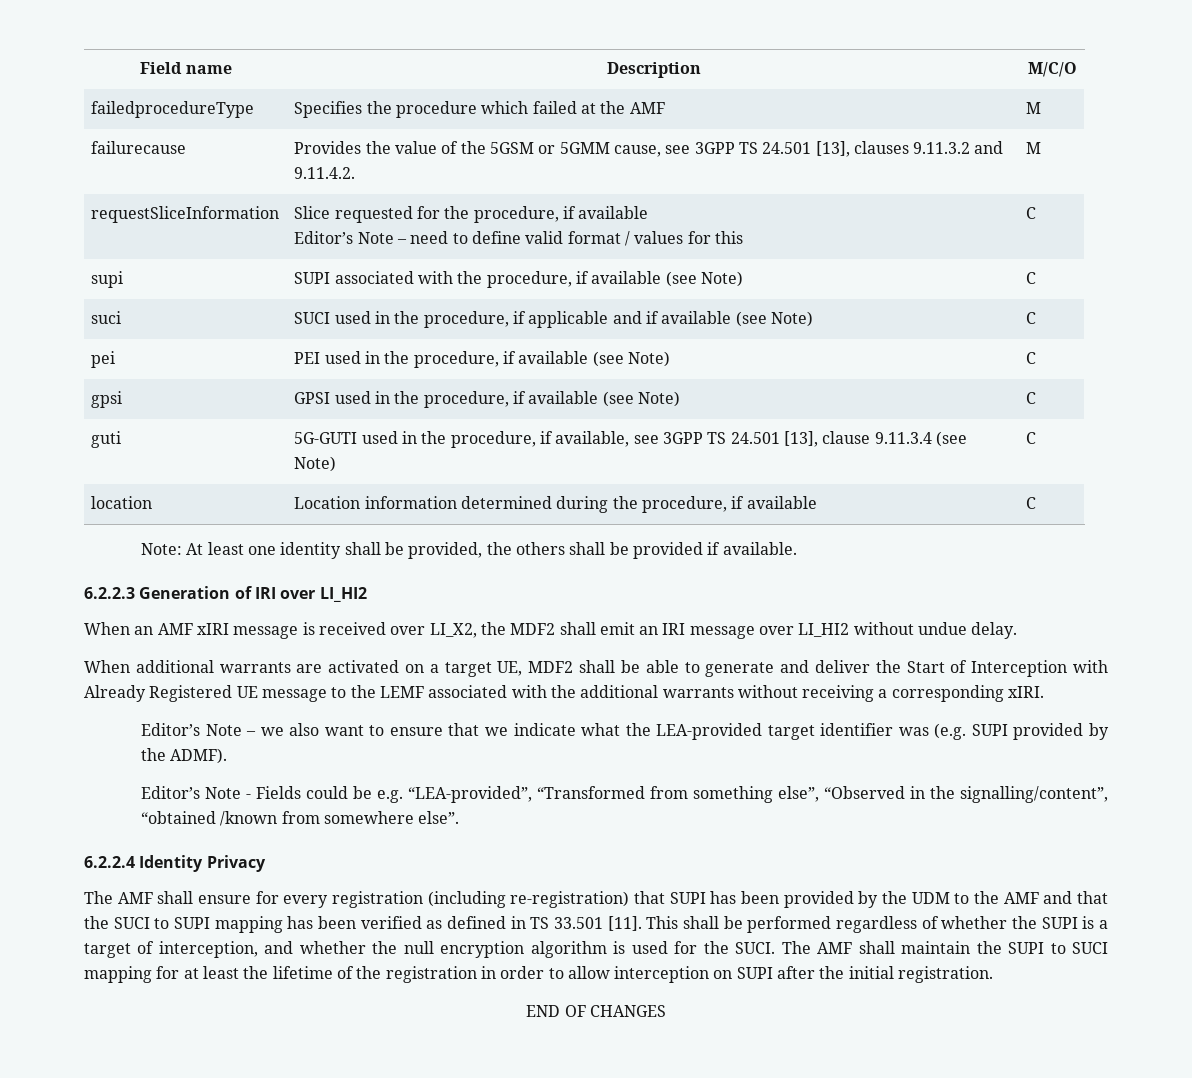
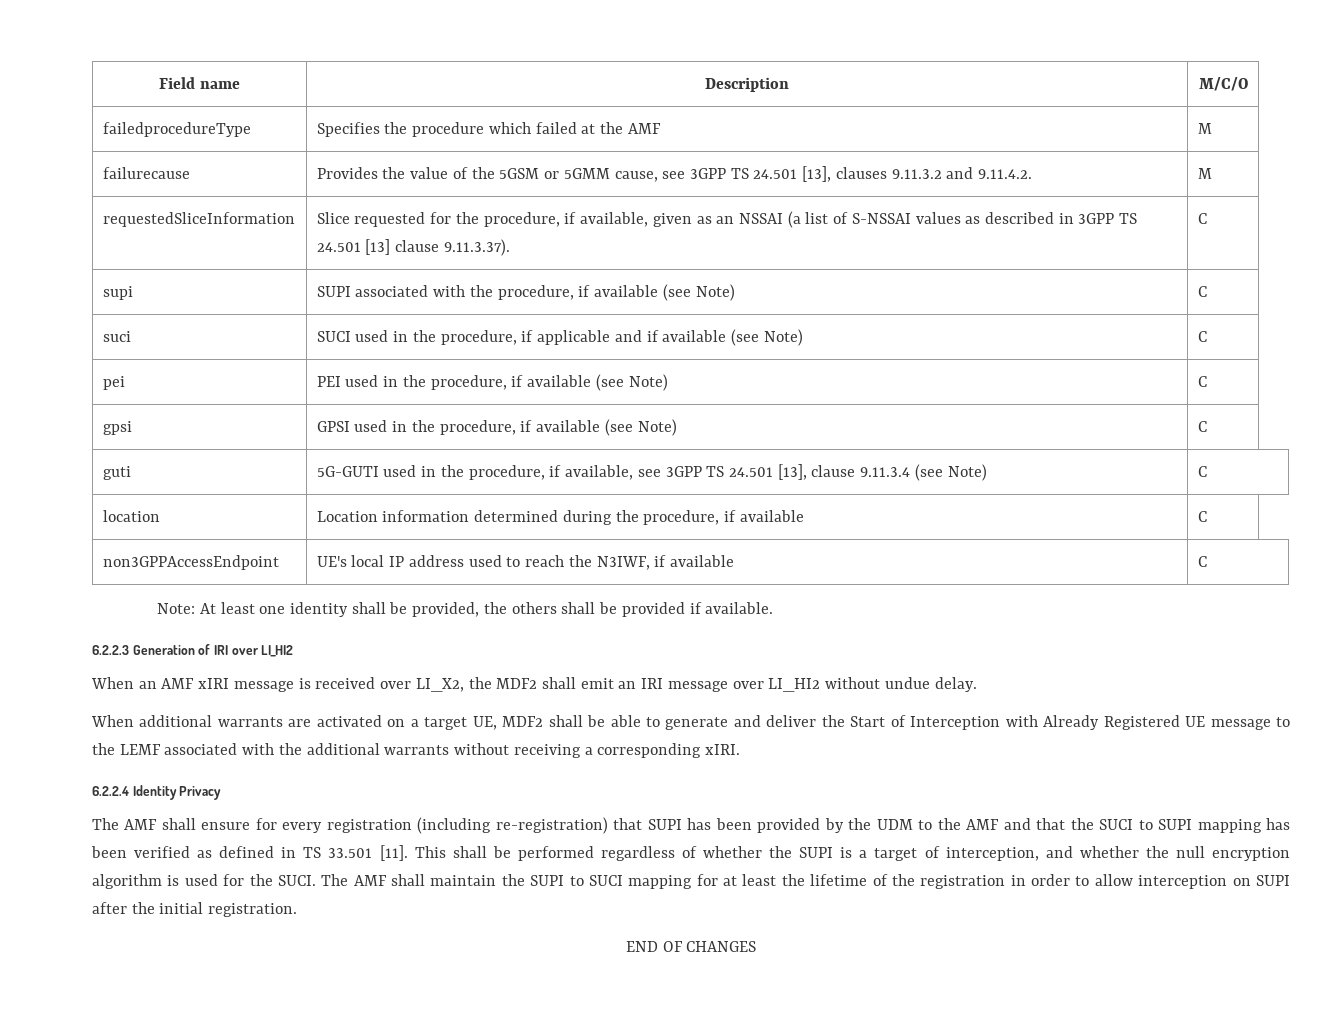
- requestSliceInformation | Slice requested for the procedure, if available
- Editor’s Note – need to define valid format / values for this | C
+ requestedSliceInformation | Slice requested for the procedure, if available, given as an NSSAI (a list of S-NSSAI values as described in 3GPP TS 24.501 [13] clause 9.11.3.37). | C
+ non3GPPAccessEndpoint | UE's local IP address used to reach the N3IWF, if available | C
- Editor’s Note – we also want to ensure that we indicate what the LEA-provided target identifier was (e.g. SUPI provided by the ADMF).
- Editor’s Note - Fields could be e.g. “LEA-provided”, “Transformed from something else”, “Observed in the signalling/content”, “obtained /known from somewhere else”.

